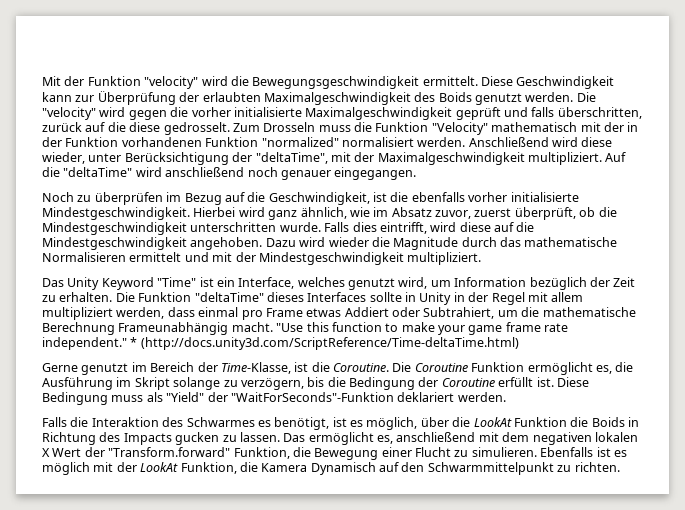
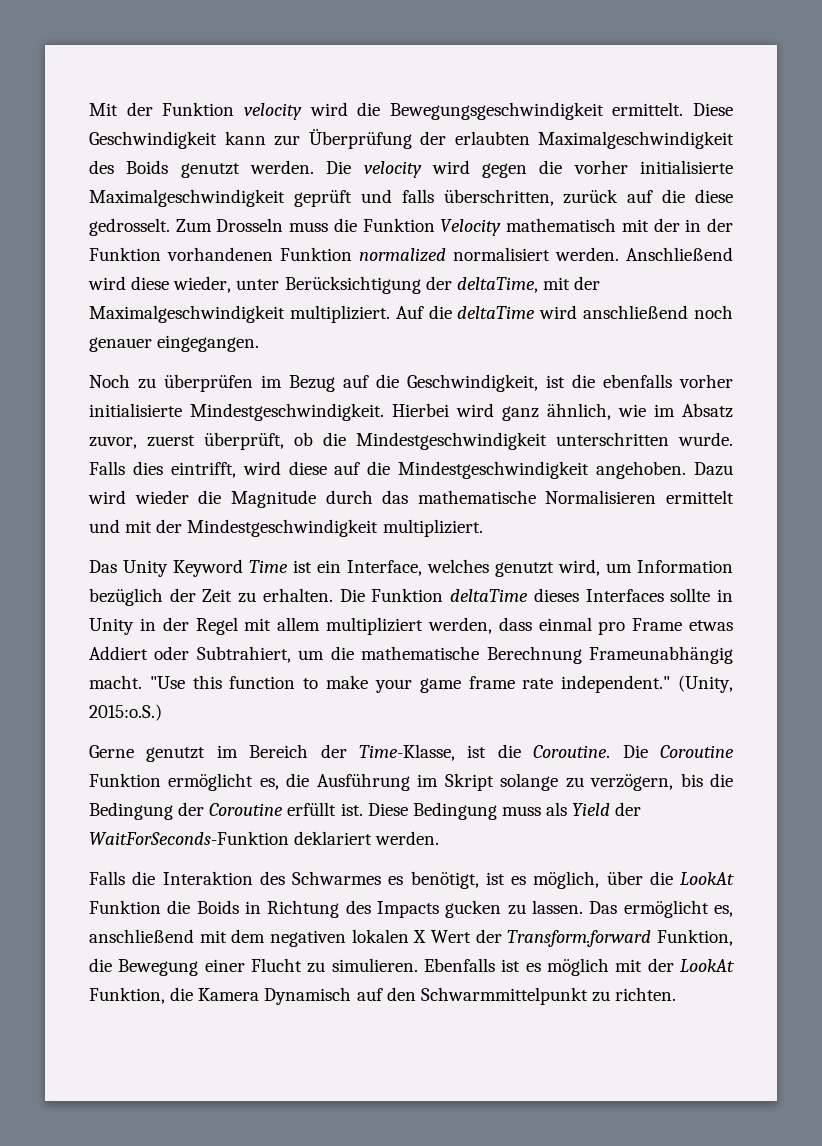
- Mit der Funktion "velocity" wird die Bewegungsgeschwindigkeit ermittelt.
+ Mit der Funktion velocity wird die Bewegungsgeschwindigkeit ermittelt.
- Die "velocity" wird gegen die vorher initialisierte Maximalgeschwindigkeit geprüft und falls überschritten, zurück auf die diese gedrosselt.
+ Die velocity wird gegen die vorher initialisierte Maximalgeschwindigkeit geprüft und falls überschritten, zurück auf die diese gedrosselt.
- Zum Drosseln muss die Funktion "Velocity" mathematisch mit der in der Funktion vorhandenen Funktion "normalized" normalisiert werden.
+ Zum Drosseln muss die Funktion Velocity mathematisch mit der in der Funktion vorhandenen Funktion normalized normalisiert werden.
- Anschließend wird diese wieder, unter Berücksichtigung der "deltaTime", mit der Maximalgeschwindigkeit multipliziert.
+ Anschließend wird diese wieder, unter Berücksichtigung der deltaTime, mit der Maximalgeschwindigkeit multipliziert.
- Auf die "deltaTime" wird anschließend noch genauer eingegangen.
+ Auf die deltaTime wird anschließend noch genauer eingegangen.
- Das Unity Keyword "Time" ist ein Interface, welches genutzt wird, um Information bezüglich der Zeit zu erhalten.
+ Das Unity Keyword Time ist ein Interface, welches genutzt wird, um Information bezüglich der Zeit zu erhalten.
- Die Funktion "deltaTime" dieses Interfaces sollte in Unity in der Regel mit allem multipliziert werden, dass einmal pro Frame etwas Addiert oder Subtrahiert, um die mathematische Berechnung Frameunabhängig macht.
+ Die Funktion deltaTime dieses Interfaces sollte in Unity in der Regel mit allem multipliziert werden, dass einmal pro Frame etwas Addiert oder Subtrahiert, um die mathematische Berechnung Frameunabhängig macht.
- * (http://docs.unity3d.com/ScriptReference/Time-deltaTime.html)
+ (Unity, 2015:o.S.)
- Diese Bedingung muss als "Yield" der "WaitForSeconds"-Funktion deklariert werden.
+ Diese Bedingung muss als Yield der WaitForSeconds-Funktion deklariert werden.
- Das ermöglicht es, anschließend mit dem negativen lokalen X Wert der "Transform.forward" Funktion, die Bewegung einer Flucht zu simulieren.
+ Das ermöglicht es, anschließend mit dem negativen lokalen X Wert der Transform.forward Funktion, die Bewegung einer Flucht zu simulieren.

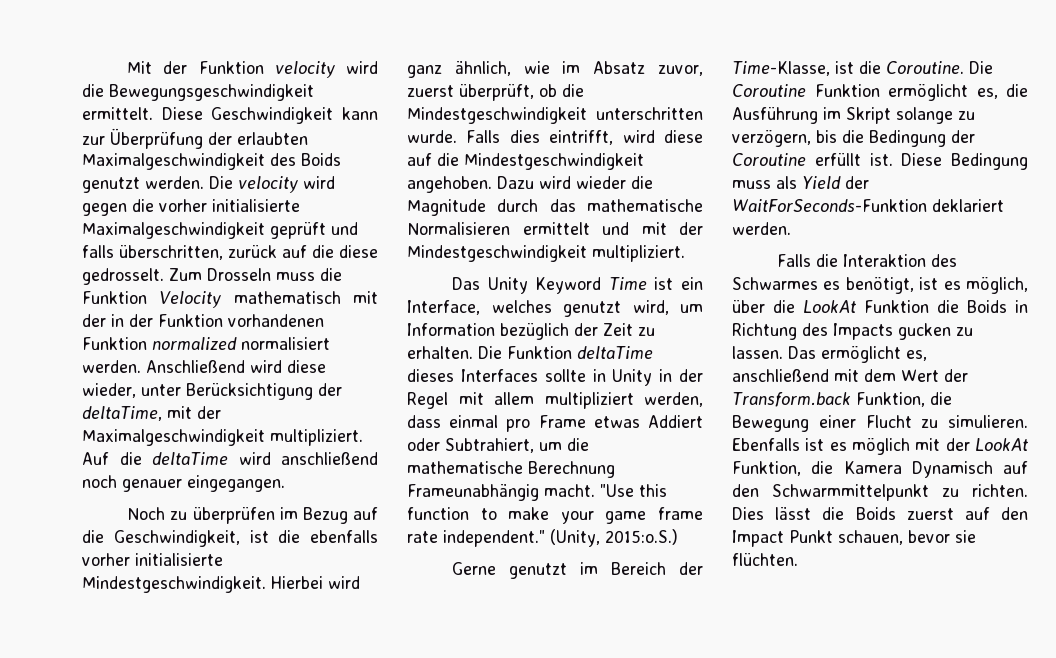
- Das ermöglicht es, anschließend mit dem negativen lokalen X Wert der Transform.forward Funktion, die Bewegung einer Flucht zu simulieren.
+ Das ermöglicht es, anschließend mit dem Wert der Transform.back Funktion, die Bewegung einer Flucht zu simulieren.
+ Dies lässt die Boids zuerst auf den Impact Punkt schauen, bevor sie flüchten.

